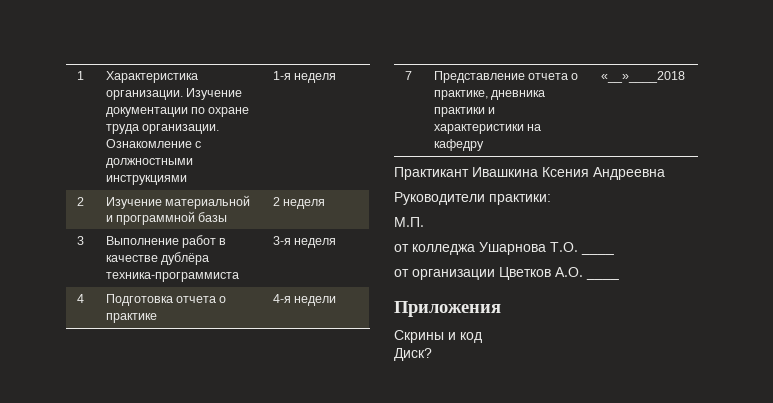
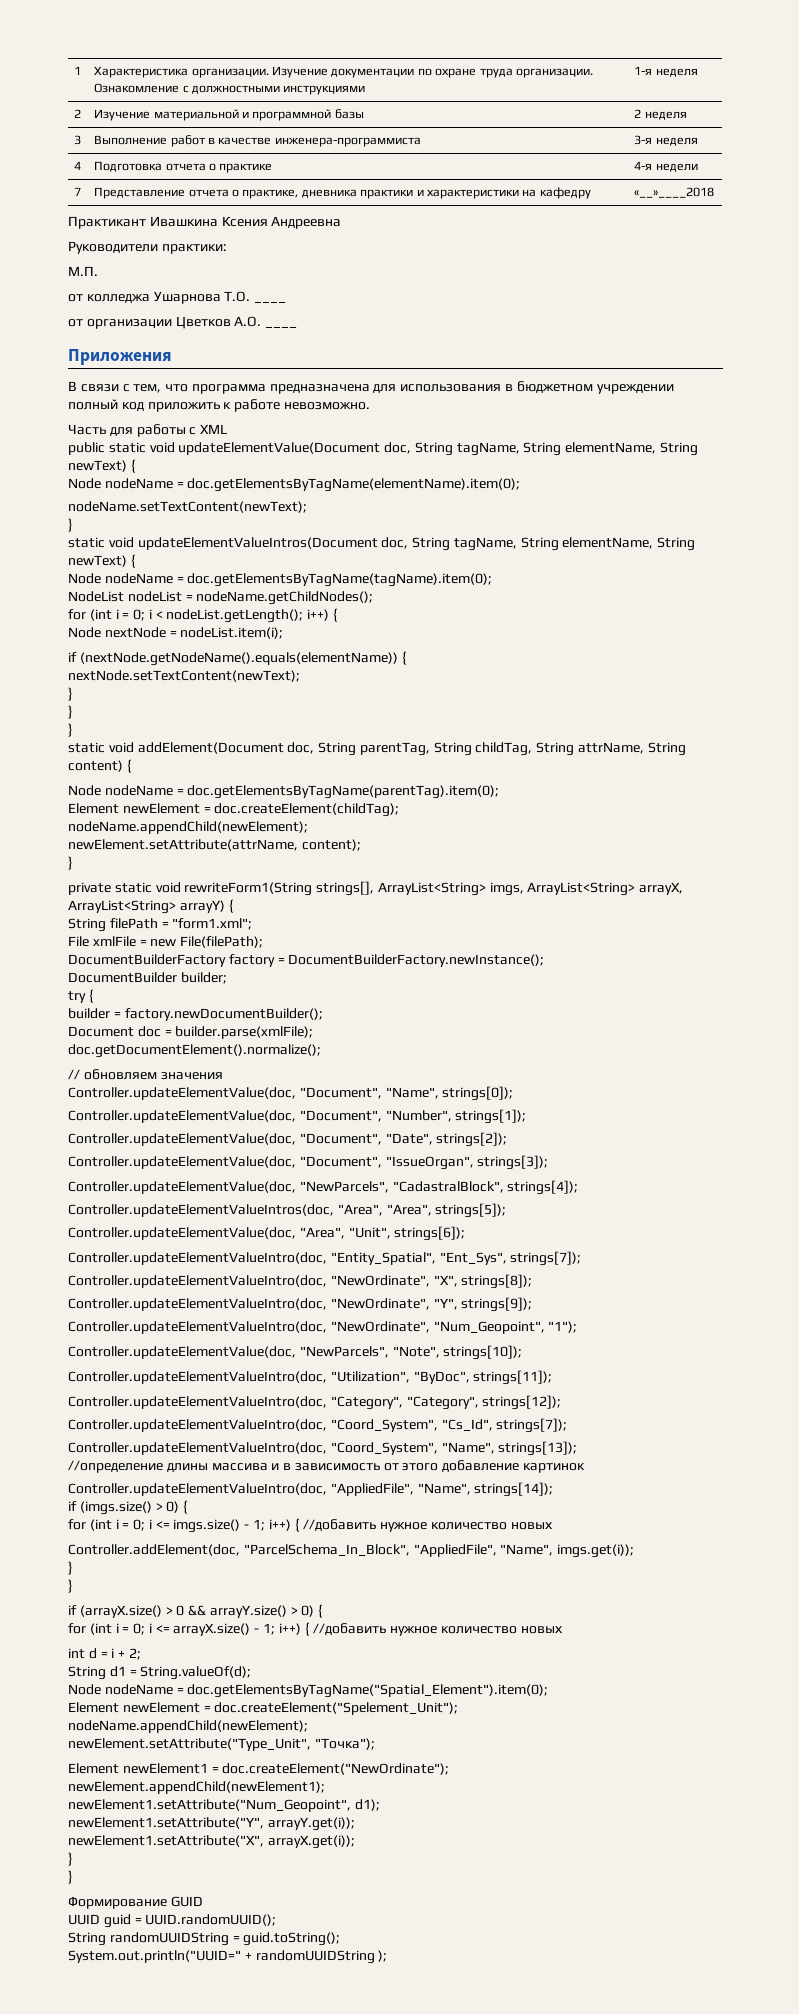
- 3 | Выполнение работ в качестве дублёра техника-программиста | 3-я неделя
+ 3 | Выполнение работ в качестве инженера-программиста | 3-я неделя
- Скрины и код
- Диск?
+ В связи с тем, что программа предназначена для использования в бюджетном учреждении полный код приложить к работе невозможно.
+ Часть для работы с XML
+ public static void updateElementValue(Document doc, String tagName, String elementName, String newText) {
+ Node nodeName = doc.getElementsByTagName(elementName).item(0);
+ nodeName.setTextContent(newText);
+ }
+ static void updateElementValueIntros(Document doc, String tagName, String elementName, String newText) {
+ Node nodeName = doc.getElementsByTagName(tagName).item(0);
+ NodeList nodeList = nodeName.getChildNodes();
+ for (int i = 0; i < nodeList.getLength(); i++) {
+ Node nextNode = nodeList.item(i);
+ if (nextNode.getNodeName().equals(elementName)) {
+ nextNode.setTextContent(newText);
+ }
+ }
+ }
+ static void addElement(Document doc, String parentTag, String childTag, String attrName, String content) {
+ Node nodeName = doc.getElementsByTagName(parentTag).item(0);
+ Element newElement = doc.createElement(childTag);
+ nodeName.appendChild(newElement);
+ newElement.setAttribute(attrName, content);
+ }
+ private static void rewriteForm1(String strings[], ArrayList<String> imgs, ArrayList<String> arrayX, ArrayList<String> arrayY) {
+ String filePath = "form1.xml";
+ File xmlFile = new File(filePath);
+ DocumentBuilderFactory factory = DocumentBuilderFactory.newInstance();
+ DocumentBuilder builder;
+ try {
+ builder = factory.newDocumentBuilder();
+ Document doc = builder.parse(xmlFile);
+ doc.getDocumentElement().normalize();
+ // обновляем значения
+ Controller.updateElementValue(doc, "Document", "Name", strings[0]);
+ Controller.updateElementValue(doc, "Document", "Number", strings[1]);
+ Controller.updateElementValue(doc, "Document", "Date", strings[2]);
+ Controller.updateElementValue(doc, "Document", "IssueOrgan", strings[3]);
+ Controller.updateElementValue(doc, "NewParcels", "CadastralBlock", strings[4]);
+ Controller.updateElementValueIntros(doc, "Area", "Area", strings[5]);
+ Controller.updateElementValue(doc, "Area", "Unit", strings[6]);
+ Controller.updateElementValueIntro(doc, "Entity_Spatial", "Ent_Sys", strings[7]);
+ Controller.updateElementValueIntro(doc, "NewOrdinate", "X", strings[8]);
+ Controller.updateElementValueIntro(doc, "NewOrdinate", "Y", strings[9]);
+ Controller.updateElementValueIntro(doc, "NewOrdinate", "Num_Geopoint", "1");
+ Controller.updateElementValue(doc, "NewParcels", "Note", strings[10]);
+ Controller.updateElementValueIntro(doc, "Utilization", "ByDoc", strings[11]);
+ Controller.updateElementValueIntro(doc, "Category", "Category", strings[12]);
+ Controller.updateElementValueIntro(doc, "Coord_System", "Cs_Id", strings[7]);
+ Controller.updateElementValueIntro(doc, "Coord_System", "Name", strings[13]);
+ //определение длины массива и в зависимость от этого добавление картинок
+ Controller.updateElementValueIntro(doc, "AppliedFile", "Name", strings[14]);
+ if (imgs.size() > 0) {
+ for (int i = 0; i <= imgs.size() - 1; i++) { //добавить нужное количество новых
+ Controller.addElement(doc, "ParcelSchema_In_Block", "AppliedFile", "Name", imgs.get(i));
+ }
+ }
+ if (arrayX.size() > 0 && arrayY.size() > 0) {
+ for (int i = 0; i <= arrayX.size() - 1; i++) { //добавить нужное количество новых
+ int d = i + 2;
+ String d1 = String.valueOf(d);
+ Node nodeName = doc.getElementsByTagName("Spatial_Element").item(0);
+ Element newElement = doc.createElement("Spelement_Unit");
+ nodeName.appendChild(newElement);
+ newElement.setAttribute("Type_Unit", "Точка");
+ Element newElement1 = doc.createElement("NewOrdinate");
+ newElement.appendChild(newElement1);
+ newElement1.setAttribute("Num_Geopoint", d1);
+ newElement1.setAttribute("Y", arrayY.get(i));
+ newElement1.setAttribute("X", arrayX.get(i));
+ }
+ }
+ Формирование GUID
+ UUID guid = UUID.randomUUID();
+ String randomUUIDString = guid.toString();
+ System.out.println("UUID=" + randomUUIDString );

